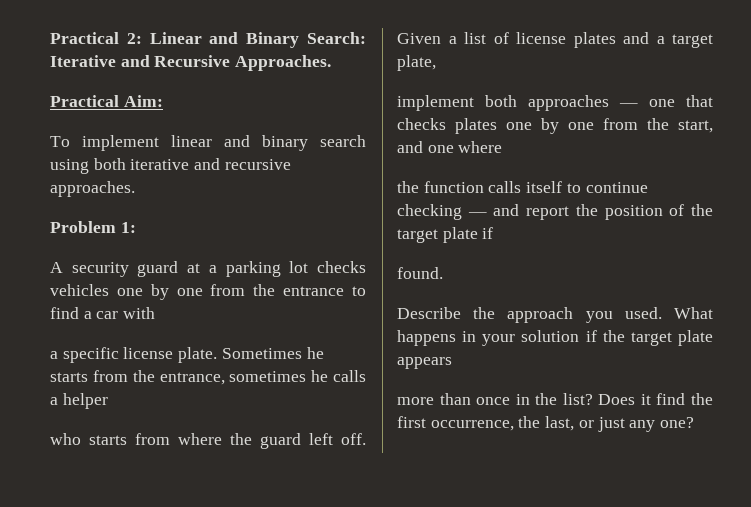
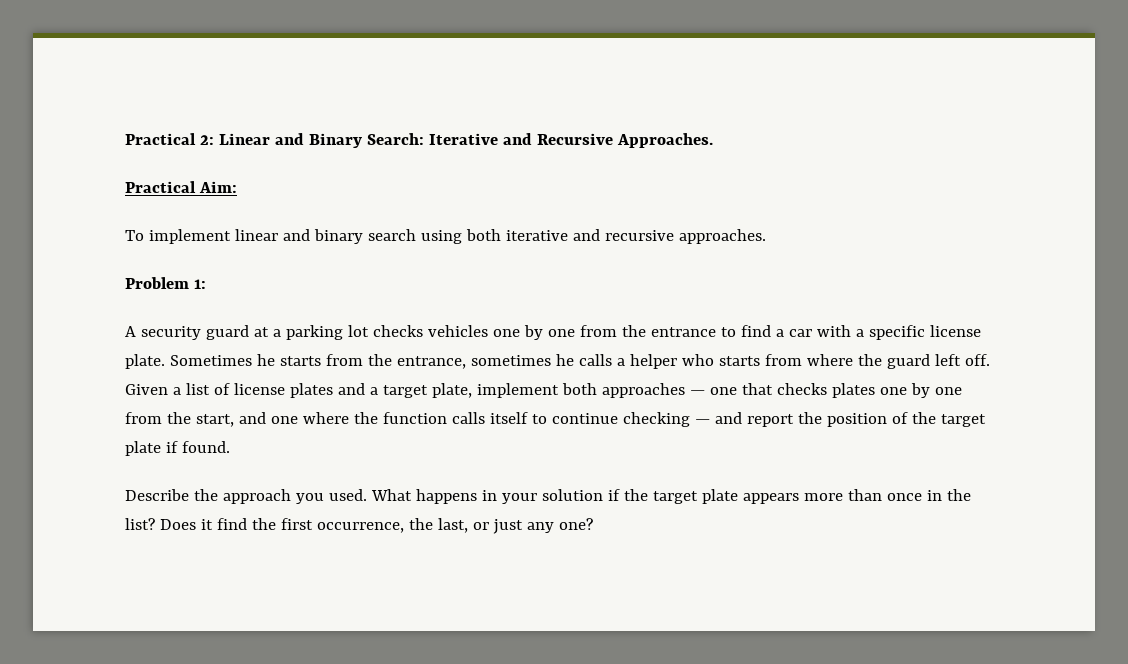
- A security guard at a parking lot checks vehicles one by one from the entrance to find a car with
- a specific license plate.
+ A security guard at a parking lot checks vehicles one by one from the entrance to find a car with a specific license plate.
- Sometimes he starts from the entrance, sometimes he calls a helper
- who starts from where the guard left off.
+ Sometimes he starts from the entrance, sometimes he calls a helper who starts from where the guard left off.
- Given a list of license plates and a target plate,
- implement both approaches — one that checks plates one by one from the start, and one where
- the function calls itself to continue checking — and report the position of the target plate if
- found.
+ Given a list of license plates and a target plate, implement both approaches — one that checks plates one by one from the start, and one where the function calls itself to continue checking — and report the position of the target plate if found.
- What happens in your solution if the target plate appears
- more than once in the list?
+ What happens in your solution if the target plate appears more than once in the list?

